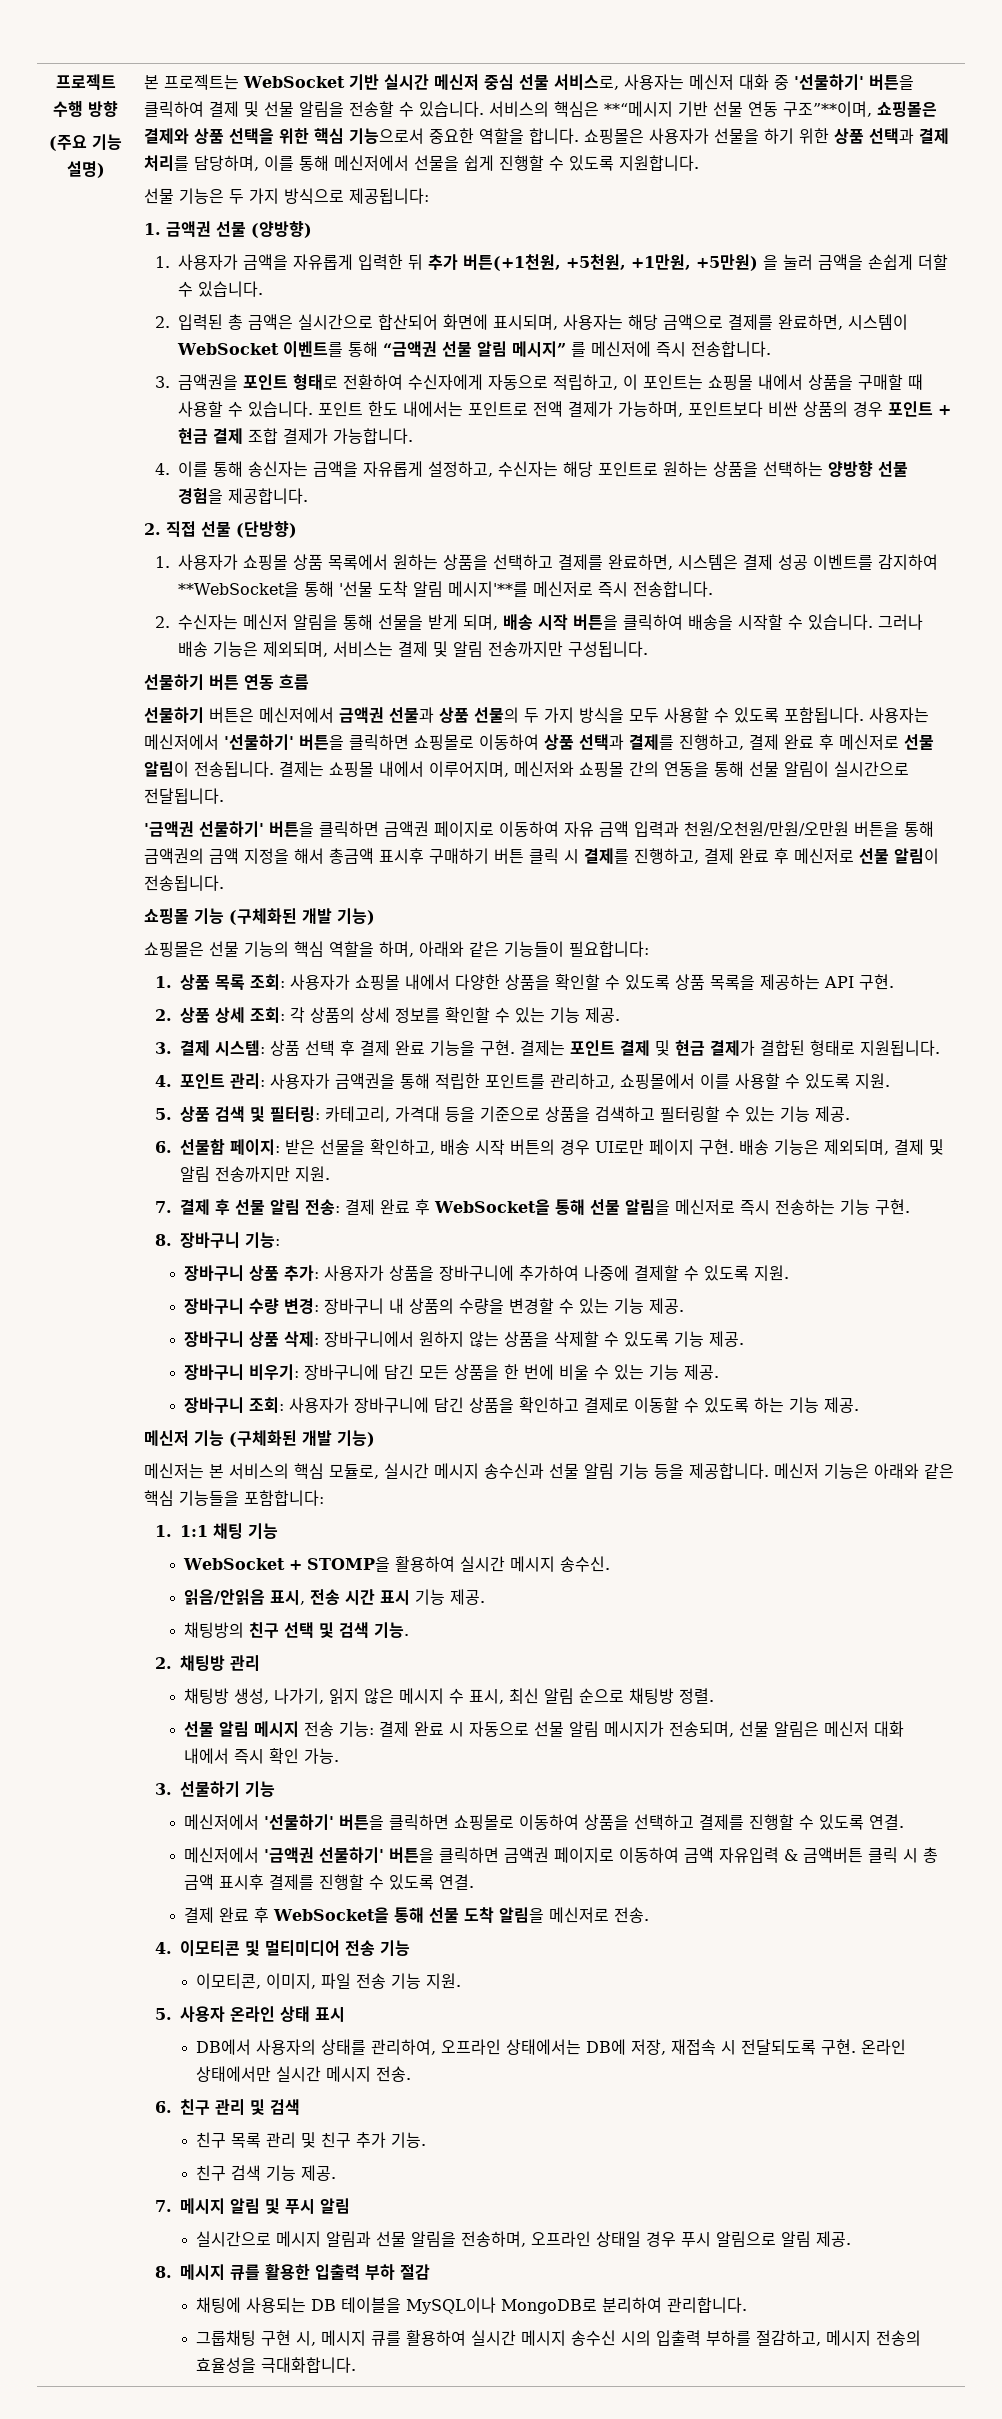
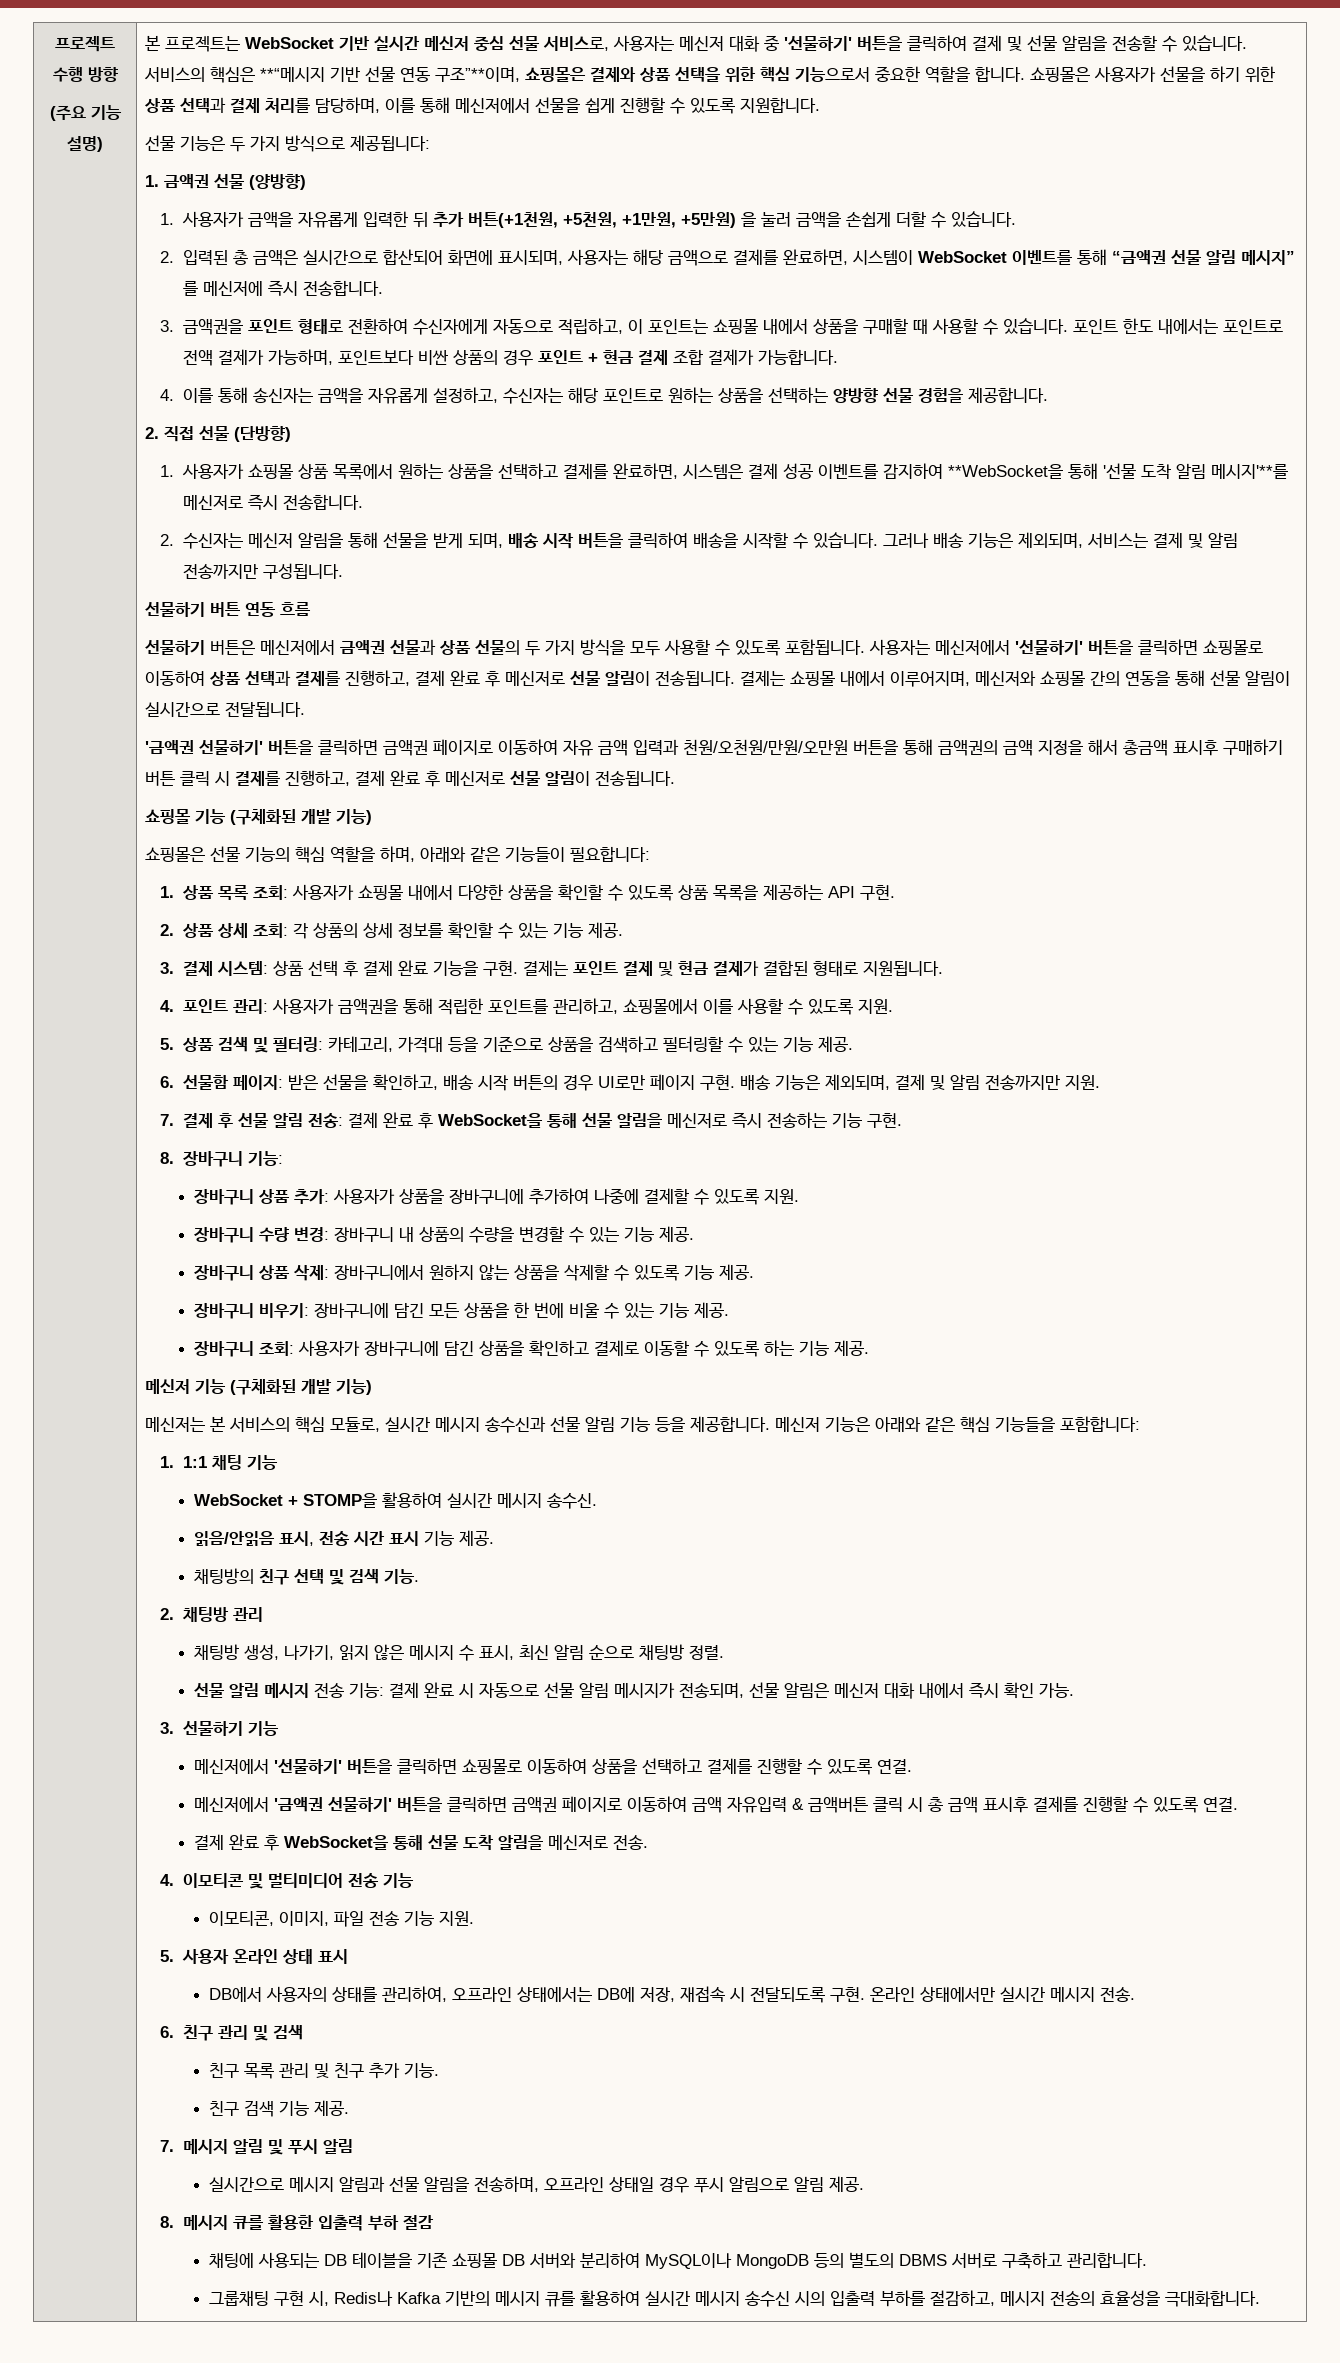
- 채팅에 사용되는 DB 테이블을 MySQL이나 MongoDB로 분리하여 관리합니다.
+ 채팅에 사용되는 DB 테이블을 기존 쇼핑몰 DB 서버와 분리하여 MySQL이나 MongoDB 등의 별도의 DBMS 서버로 구축하고 관리합니다.
- 그룹채팅 구현 시, 메시지 큐를 활용하여 실시간 메시지 송수신 시의 입출력 부하를 절감하고, 메시지 전송의 효율성을 극대화합니다.
+ 그룹채팅 구현 시, Redis나 Kafka 기반의 메시지 큐를 활용하여 실시간 메시지 송수신 시의 입출력 부하를 절감하고, 메시지 전송의 효율성을 극대화합니다.

